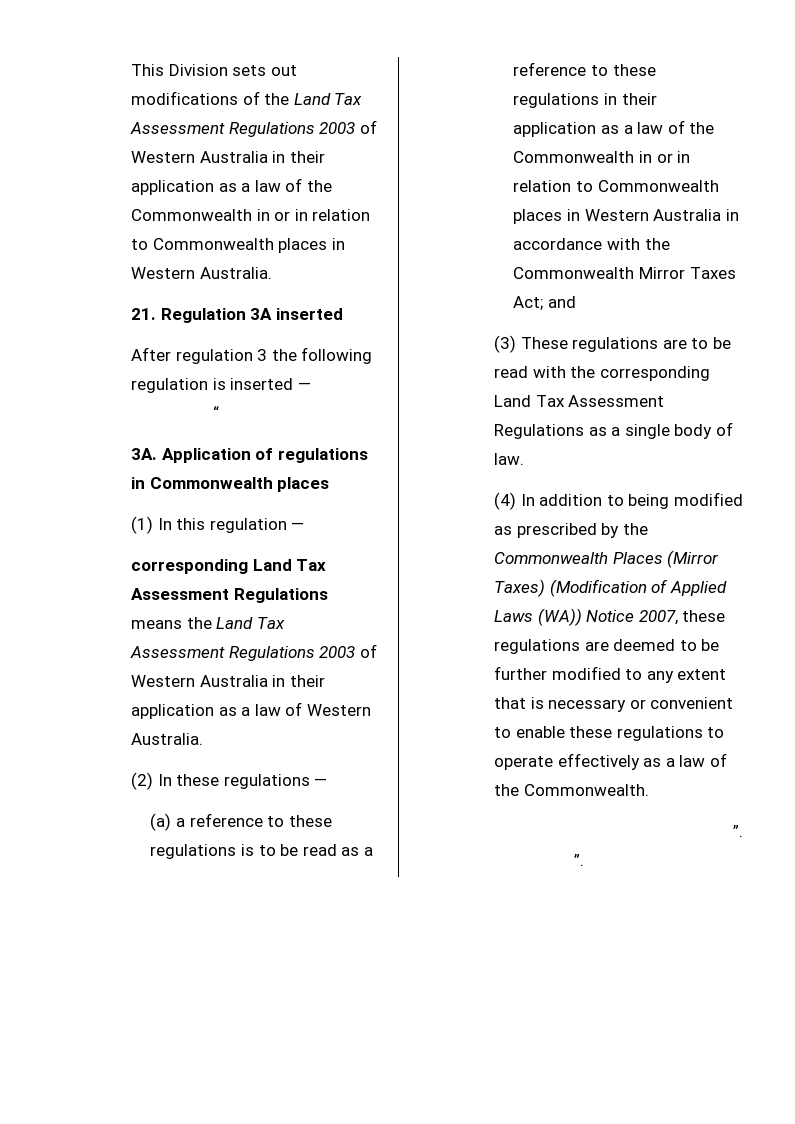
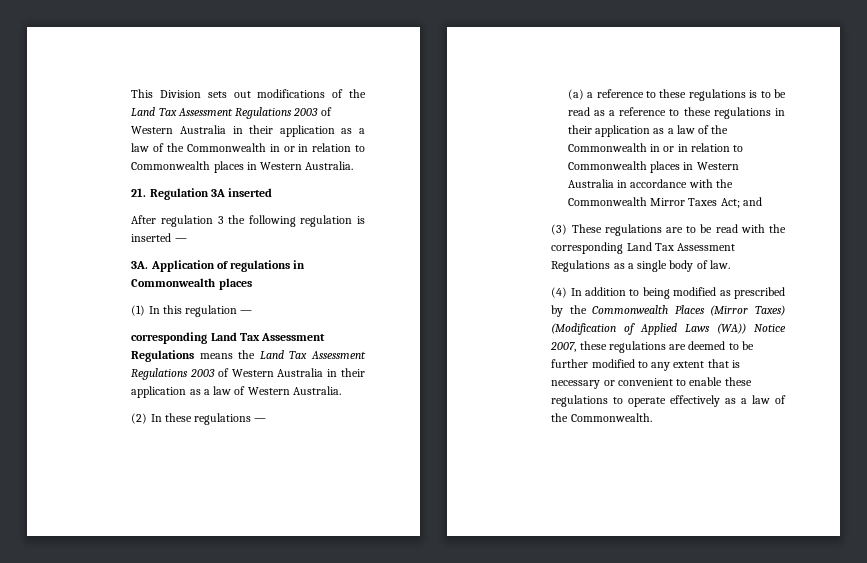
- “
  (4) In addition to being modified as prescribed by the Commonwealth Places (Mirror Taxes) (Modification of Applied Laws (WA)) Notice 2007, these regulations are deemed to be further modified to any extent that is necessary or convenient to enable these regulations to operate effectively as a law of the Commonwealth.
- ”.
- ”.

